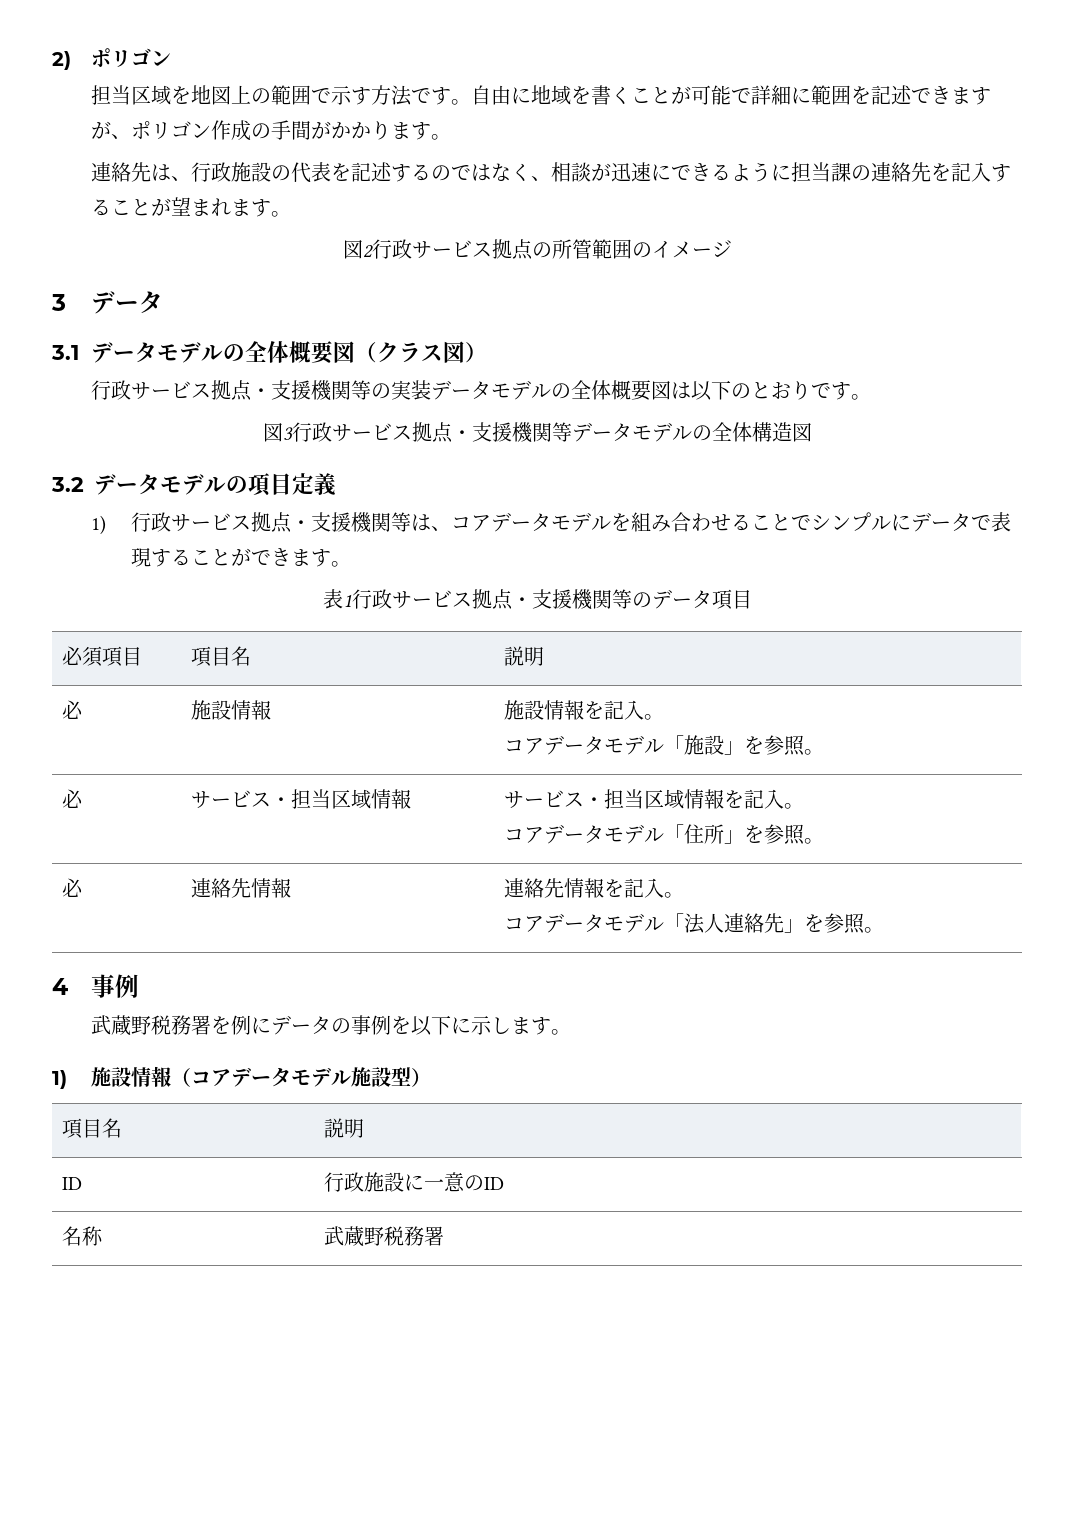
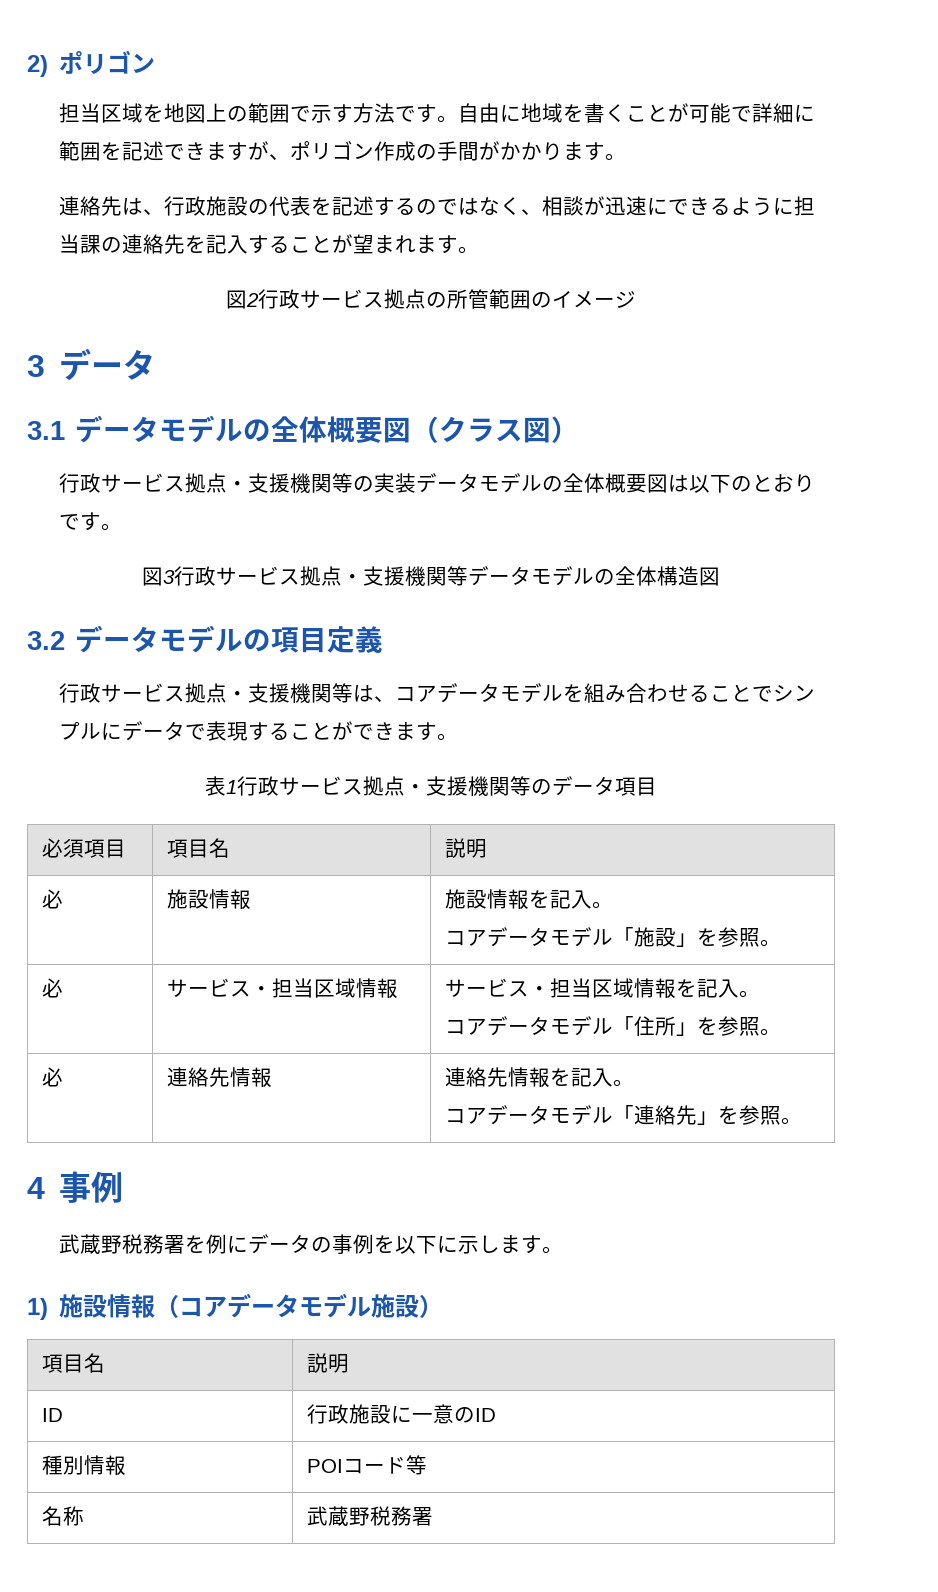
- 1)行政サービス拠点・支援機関等は、コアデータモデルを組み合わせることでシンプルにデータで表現することができます。
+ 行政サービス拠点・支援機関等は、コアデータモデルを組み合わせることでシンプルにデータで表現することができます。
  必 | 連絡先情報 | 連絡先情報を記入。
- コアデータモデル「法人連絡先」を参照。
+ コアデータモデル「連絡先」を参照。
- 1)施設情報（コアデータモデル施設型）
+ 1)施設情報（コアデータモデル施設）
+ 種別情報 | POIコード等

